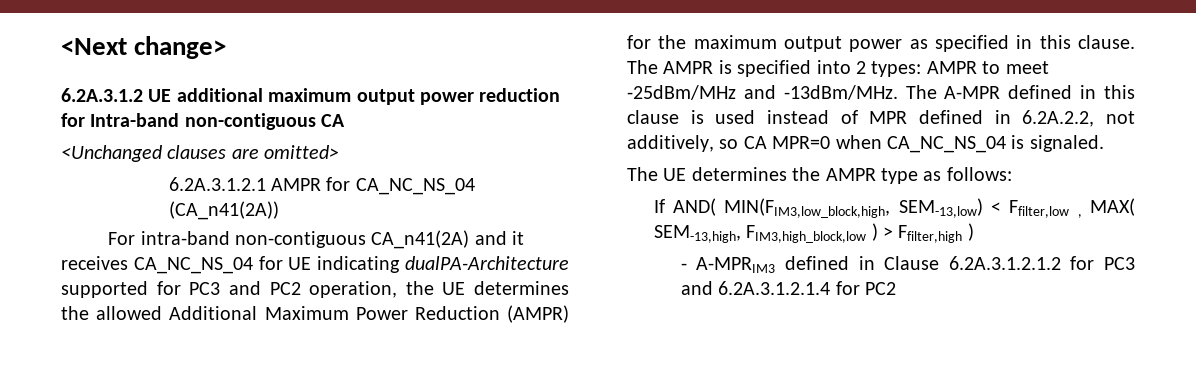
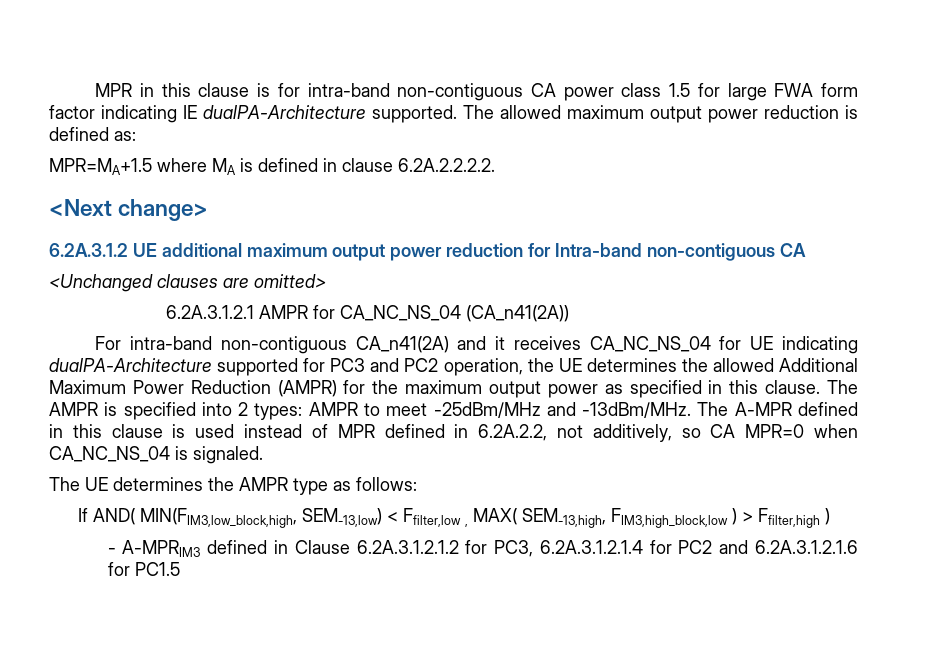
+ MPR in this clause is for intra-band non-contiguous CA power class 1.5 for large FWA form factor indicating IE dualPA-Architecture supported. The allowed maximum output power reduction is defined as:
+ MPR=MA+1.5 where MA is defined in clause 6.2A.2.2.2.2.
- - A-MPRIM3 defined in Clause 6.2A.3.1.2.1.2 for PC3 and 6.2A.3.1.2.1.4 for PC2
+ - A-MPRIM3 defined in Clause 6.2A.3.1.2.1.2 for PC3, 6.2A.3.1.2.1.4 for PC2 and 6.2A.3.1.2.1.6 for PC1.5

